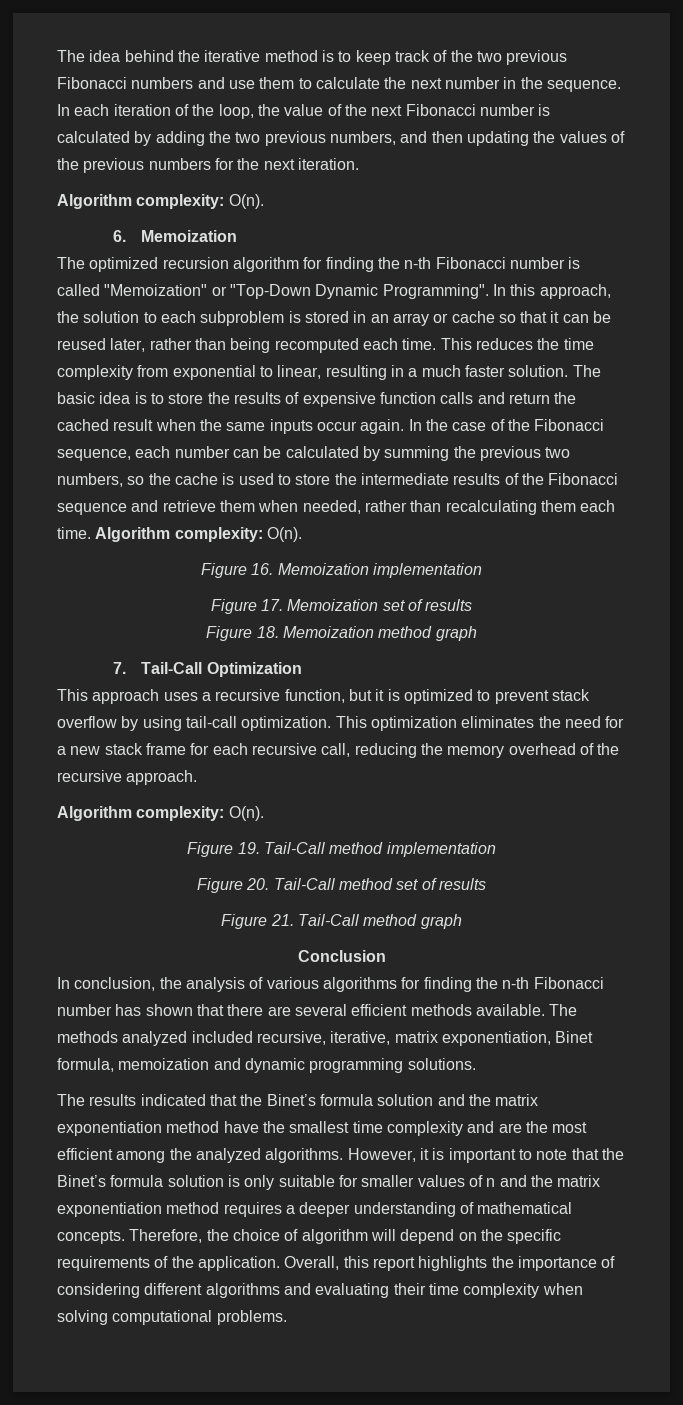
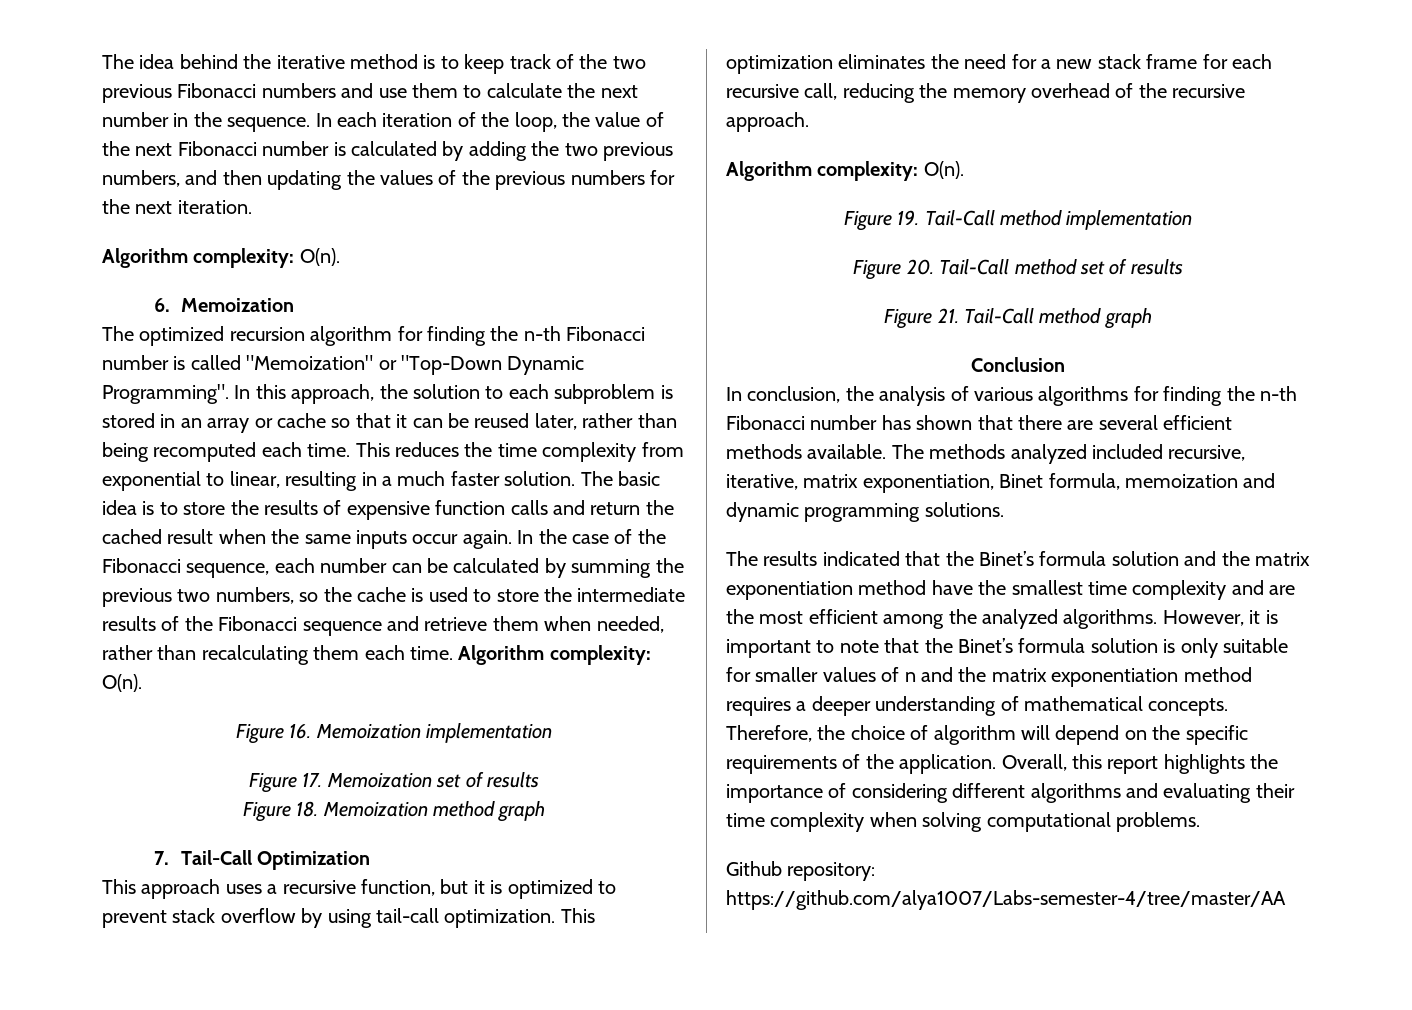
+ Github repository: https://github.com/alya1007/Labs-semester-4/tree/master/AA

